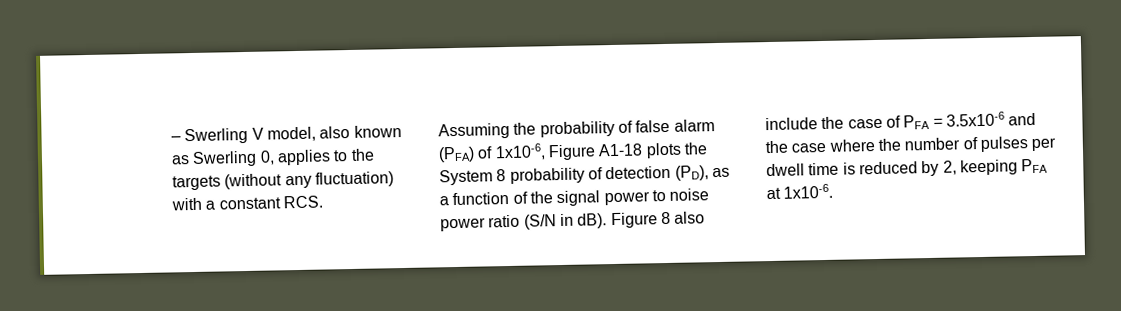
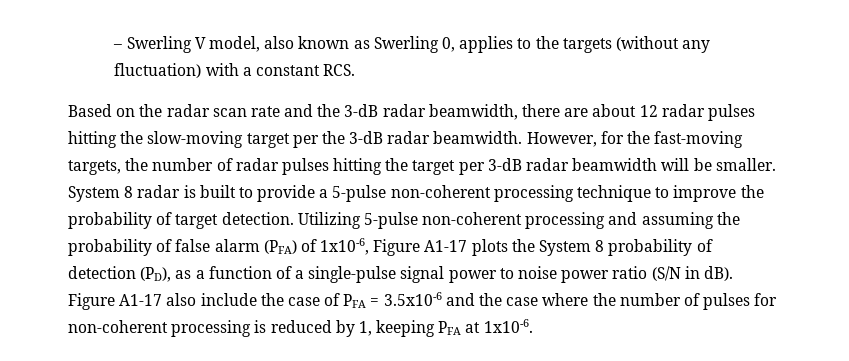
- Assuming the probability of false alarm (PFA) of 1x10-6, Figure A1-18 plots the System 8 probability of detection (PD), as a function of the signal power to noise power ratio (S/N in dB).
+ Based on the radar scan rate and the 3-dB radar beamwidth, there are about 12 radar pulses hitting the slow-moving target per the 3-dB radar beamwidth. However, for the fast-moving targets, the number of radar pulses hitting the target per 3-dB radar beamwidth will be smaller. System 8 radar is built to provide a 5-pulse non-coherent processing technique to improve the probability of target detection. Utilizing 5-pulse non-coherent processing and assuming the probability of false alarm (PFA) of 1x10-6, Figure A1-17 plots the System 8 probability of detection (PD), as a function of a single-pulse signal power to noise power ratio (S/N in dB).
- Figure 8 also include the case of PFA = 3.5x10-6 and the case where the number of pulses per dwell time is reduced by 2, keeping PFA at 1x10-6.
+ Figure A1-17 also include the case of PFA = 3.5x10-6 and the case where the number of pulses for non-coherent processing is reduced by 1, keeping PFA at 1x10-6.

